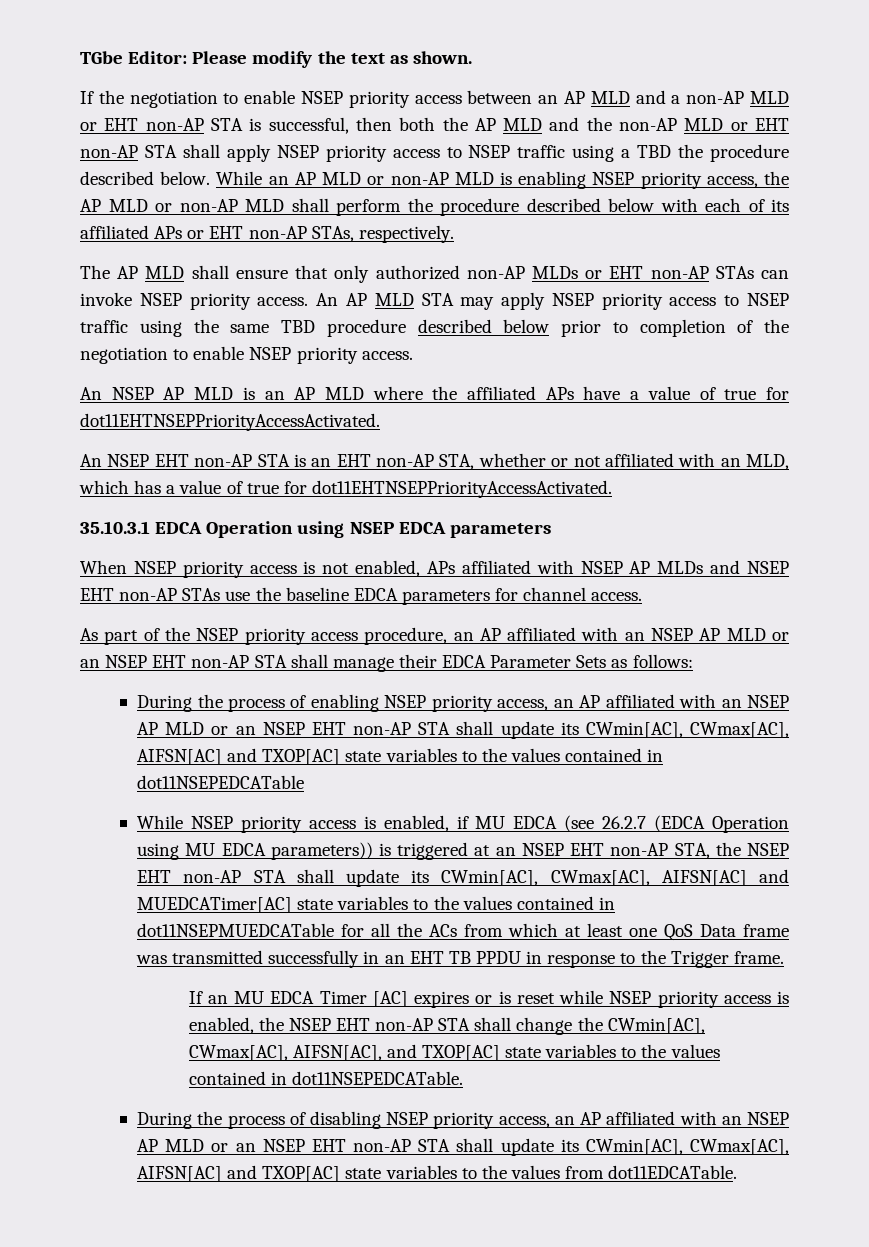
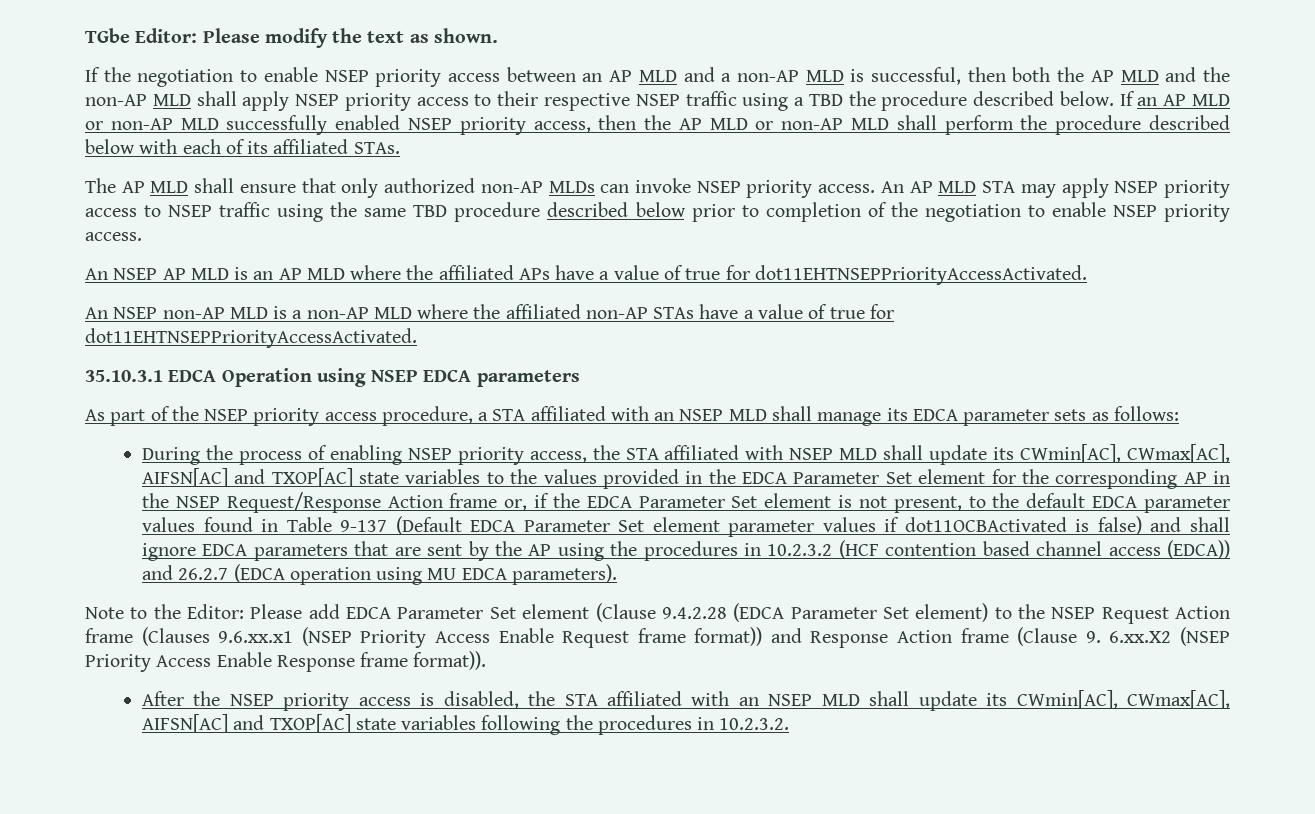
- If the negotiation to enable NSEP priority access between an AP MLD and a non-AP MLD or EHT non-AP STA is successful, then both the AP MLD and the non-AP MLD or EHT non-AP STA shall apply NSEP priority access to NSEP traffic using a TBD the procedure described below.
+ If the negotiation to enable NSEP priority access between an AP MLD and a non-AP MLD is successful, then both the AP MLD and the non-AP MLD shall apply NSEP priority access to their respective NSEP traffic using a TBD the procedure described below.
- While an AP MLD or non-AP MLD is enabling NSEP priority access, the AP MLD or non-AP MLD shall perform the procedure described below with each of its affiliated APs or EHT non-AP STAs, respectively.
+ If an AP MLD or non-AP MLD successfully enabled NSEP priority access, then the AP MLD or non-AP MLD shall perform the procedure described below with each of its affiliated STAs.
- The AP MLD shall ensure that only authorized non-AP MLDs or EHT non-AP STAs can invoke NSEP priority access.
+ The AP MLD shall ensure that only authorized non-AP MLDs can invoke NSEP priority access.
- An NSEP EHT non-AP STA is an EHT non-AP STA, whether or not affiliated with an MLD, which has a value of true for dot11EHTNSEPPriorityAccessActivated.
+ An NSEP non-AP MLD is a non-AP MLD where the affiliated non-AP STAs have a value of true for dot11EHTNSEPPriorityAccessActivated.
- When NSEP priority access is not enabled, APs affiliated with NSEP AP MLDs and NSEP EHT non-AP STAs use the baseline EDCA parameters for channel access.
- As part of the NSEP priority access procedure, an AP affiliated with an NSEP AP MLD or an NSEP EHT non-AP STA shall manage their EDCA Parameter Sets as follows:
+ As part of the NSEP priority access procedure, a STA affiliated with an NSEP MLD shall manage its EDCA parameter sets as follows:
- During the process of enabling NSEP priority access, an AP affiliated with an NSEP AP MLD or an NSEP EHT non-AP STA shall update its CWmin[AC], CWmax[AC], AIFSN[AC] and TXOP[AC] state variables to the values contained in dot11NSEPEDCATable
- While NSEP priority access is enabled, if MU EDCA (see 26.2.7 (EDCA Operation using MU EDCA parameters)) is triggered at an NSEP EHT non-AP STA, the NSEP EHT non-AP STA shall update its CWmin[AC], CWmax[AC], AIFSN[AC] and MUEDCATimer[AC] state variables to the values contained in dot11NSEPMUEDCATable for all the ACs from which at least one QoS Data frame was transmitted successfully in an EHT TB PPDU in response to the Trigger frame.
- If an MU EDCA Timer [AC] expires or is reset while NSEP priority access is enabled, the NSEP EHT non-AP STA shall change the CWmin[AC], CWmax[AC], AIFSN[AC], and TXOP[AC] state variables to the values contained in dot11NSEPEDCATable.
- During the process of disabling NSEP priority access, an AP affiliated with an NSEP AP MLD or an NSEP EHT non-AP STA shall update its CWmin[AC], CWmax[AC], AIFSN[AC] and TXOP[AC] state variables to the values from dot11EDCATable.
+ During the process of enabling NSEP priority access, the STA affiliated with NSEP MLD shall update its CWmin[AC], CWmax[AC], AIFSN[AC] and TXOP[AC] state variables to the values provided in the EDCA Parameter Set element for the corresponding AP in the NSEP Request/Response Action frame or, if the EDCA Parameter Set element is not present, to the default EDCA parameter values found in Table 9-137 (Default EDCA Parameter Set element parameter values if dot11OCBActivated is false) and shall ignore EDCA parameters that are sent by the AP using the procedures in 10.2.3.2 (HCF contention based channel access (EDCA)) and 26.2.7 (EDCA operation using MU EDCA parameters).
+ Note to the Editor: Please add EDCA Parameter Set element (Clause 9.4.2.28 (EDCA Parameter Set element) to the NSEP Request Action frame (Clauses 9.6.xx.x1 (NSEP Priority Access Enable Request frame format)) and Response Action frame (Clause 9. 6.xx.X2 (NSEP Priority Access Enable Response frame format)).
+ After the NSEP priority access is disabled, the STA affiliated with an NSEP MLD shall update its CWmin[AC], CWmax[AC], AIFSN[AC] and TXOP[AC] state variables following the procedures in 10.2.3.2.

